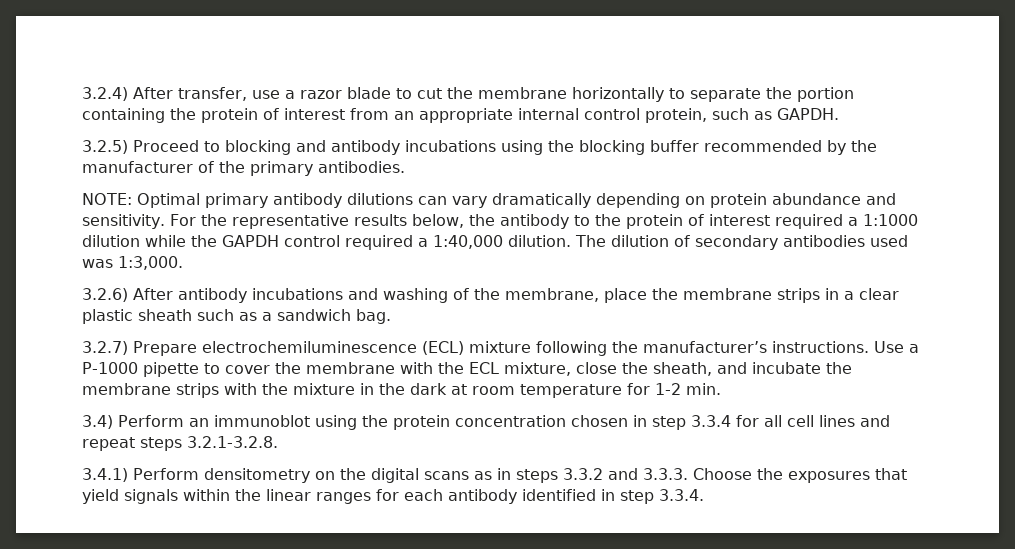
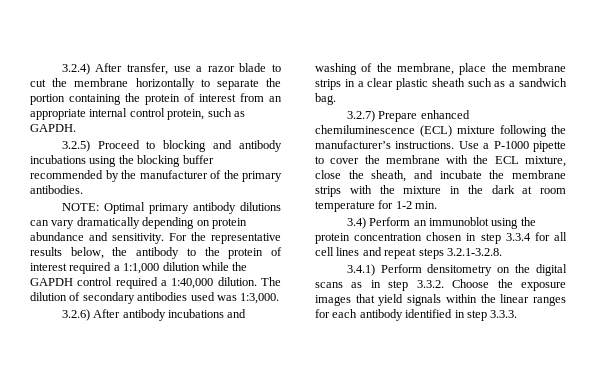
- For the representative results below, the antibody to the protein of interest required a 1:1000 dilution while the GAPDH control required a 1:40,000 dilution.
+ For the representative results below, the antibody to the protein of interest required a 1:1,000 dilution while the GAPDH control required a 1:40,000 dilution.
- 3.2.7) Prepare electrochemiluminescence (ECL) mixture following the manufacturer’s instructions.
+ 3.2.7) Prepare enhanced chemiluminescence (ECL) mixture following the manufacturer’s instructions.
- 3.4.1) Perform densitometry on the digital scans as in steps 3.3.2 and 3.3.3. Choose the exposures that yield signals within the linear ranges for each antibody identified in step 3.3.4.
+ 3.4.1) Perform densitometry on the digital scans as in step 3.3.2. Choose the exposure images that yield signals within the linear ranges for each antibody identified in step 3.3.3.

